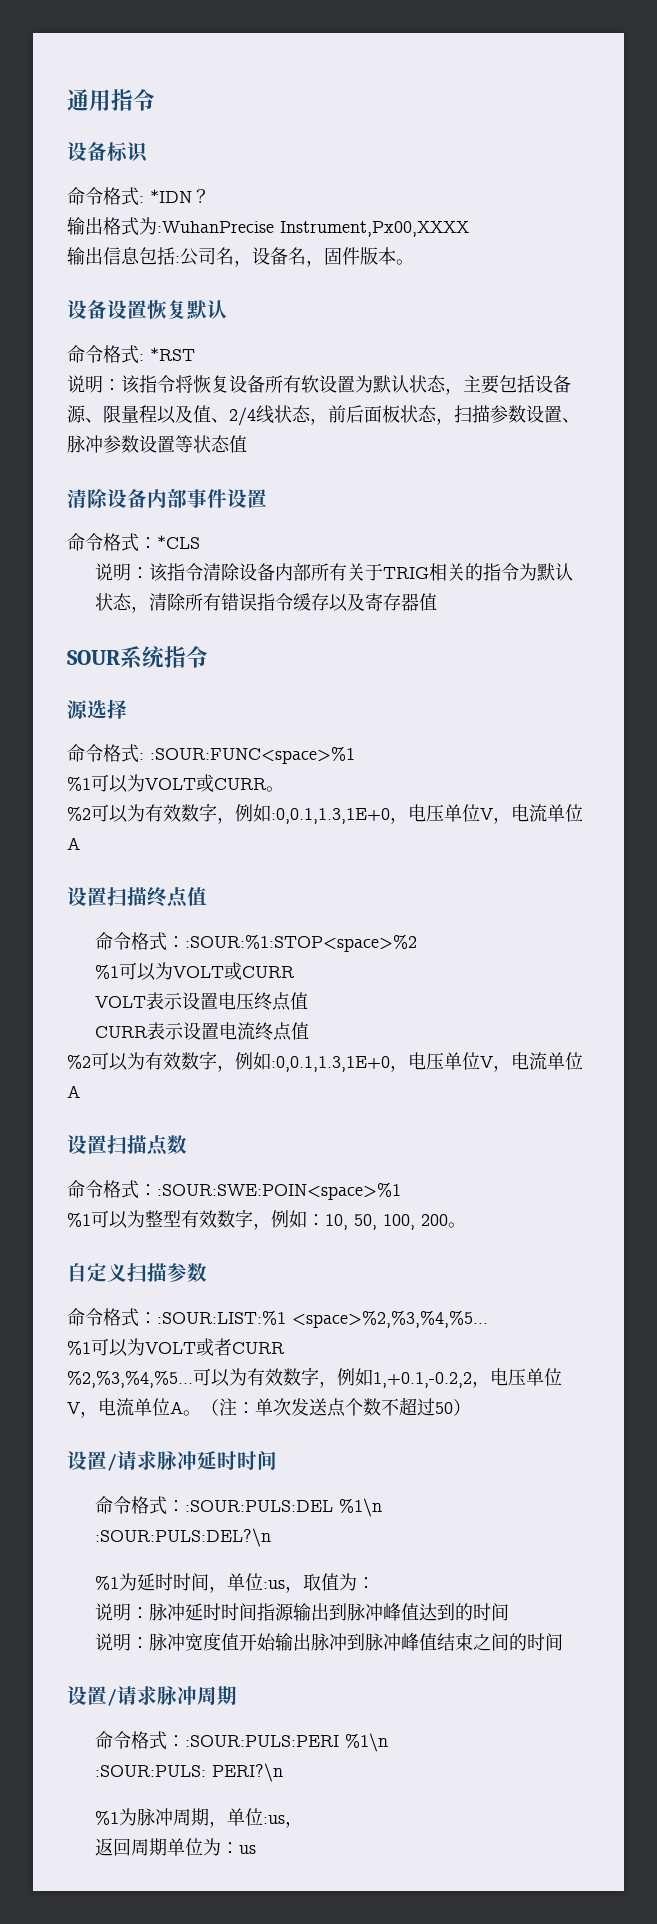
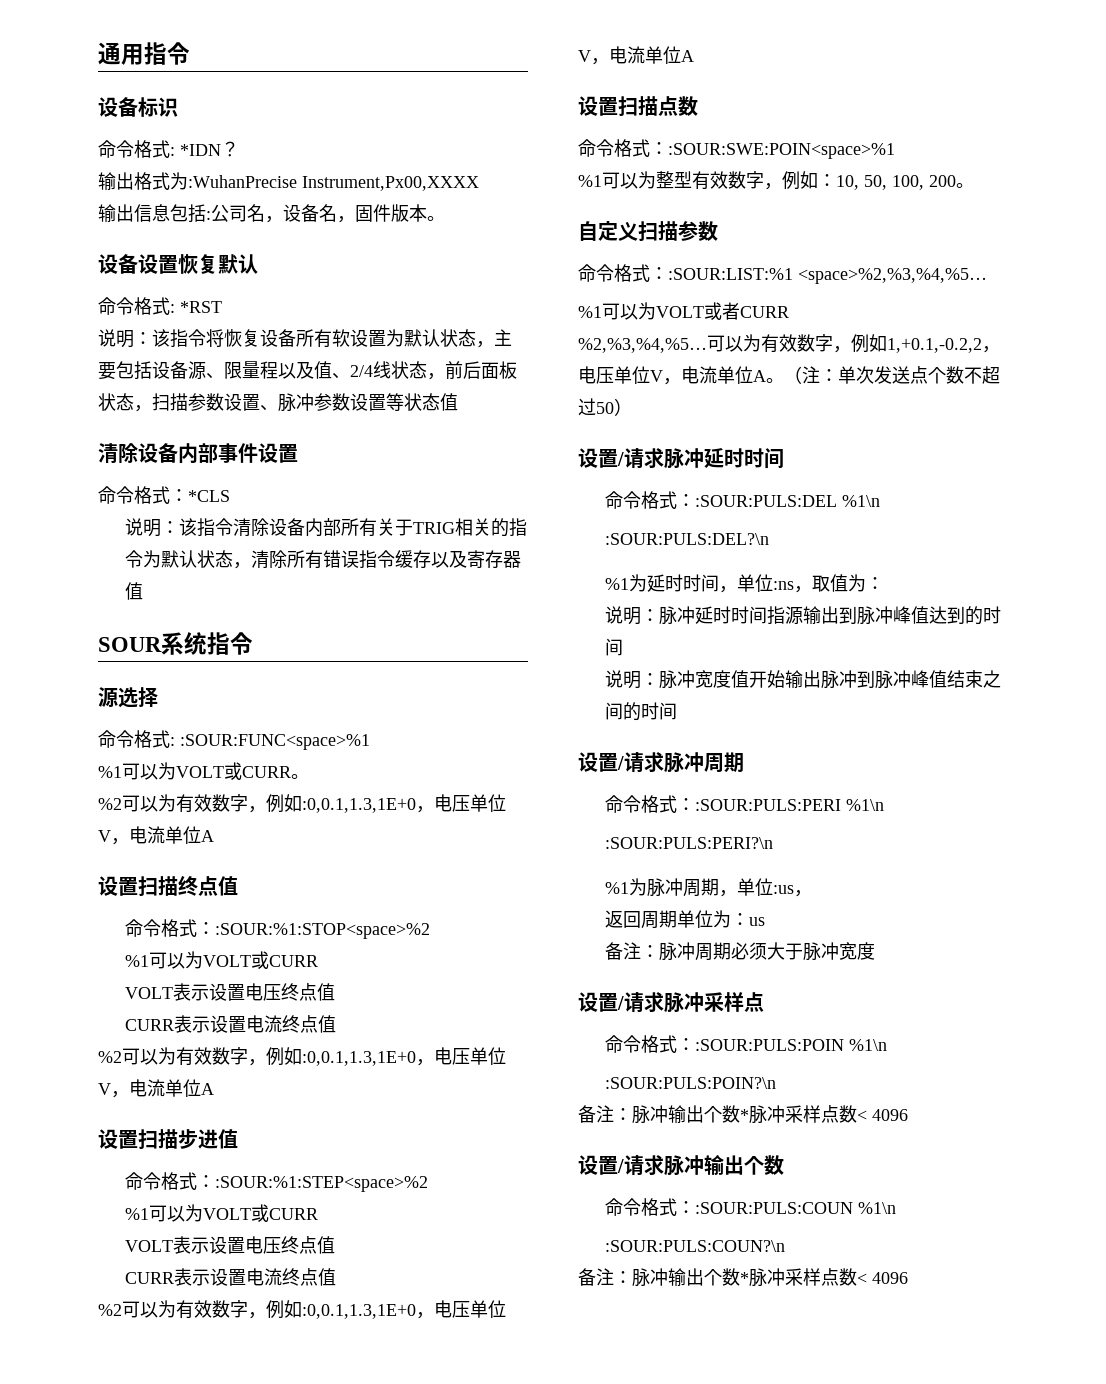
+ 设置扫描步进值
+ 命令格式：:SOUR:%1:STEP<space>%2
+ %1可以为VOLT或CURR
+ VOLT表示设置电压终点值
+ CURR表示设置电流终点值
+ %2可以为有效数字，例如:0,0.1,1.3,1E+0，电压单位V，电流单位A
- %1为延时时间，单位:us，取值为：
+ %1为延时时间，单位:ns，取值为：
- :SOUR:PULS: PERI?\n
+ :SOUR:PULS:PERI?\n
+ 备注：脉冲周期必须大于脉冲宽度
+ 设置/请求脉冲采样点
+ 命令格式：:SOUR:PULS:POIN %1\n
+ :SOUR:PULS:POIN?\n
+ 备注：脉冲输出个数*脉冲采样点数< 4096
+ 设置/请求脉冲输出个数
+ 命令格式：:SOUR:PULS:COUN %1\n
+ :SOUR:PULS:COUN?\n
+ 备注：脉冲输出个数*脉冲采样点数< 4096

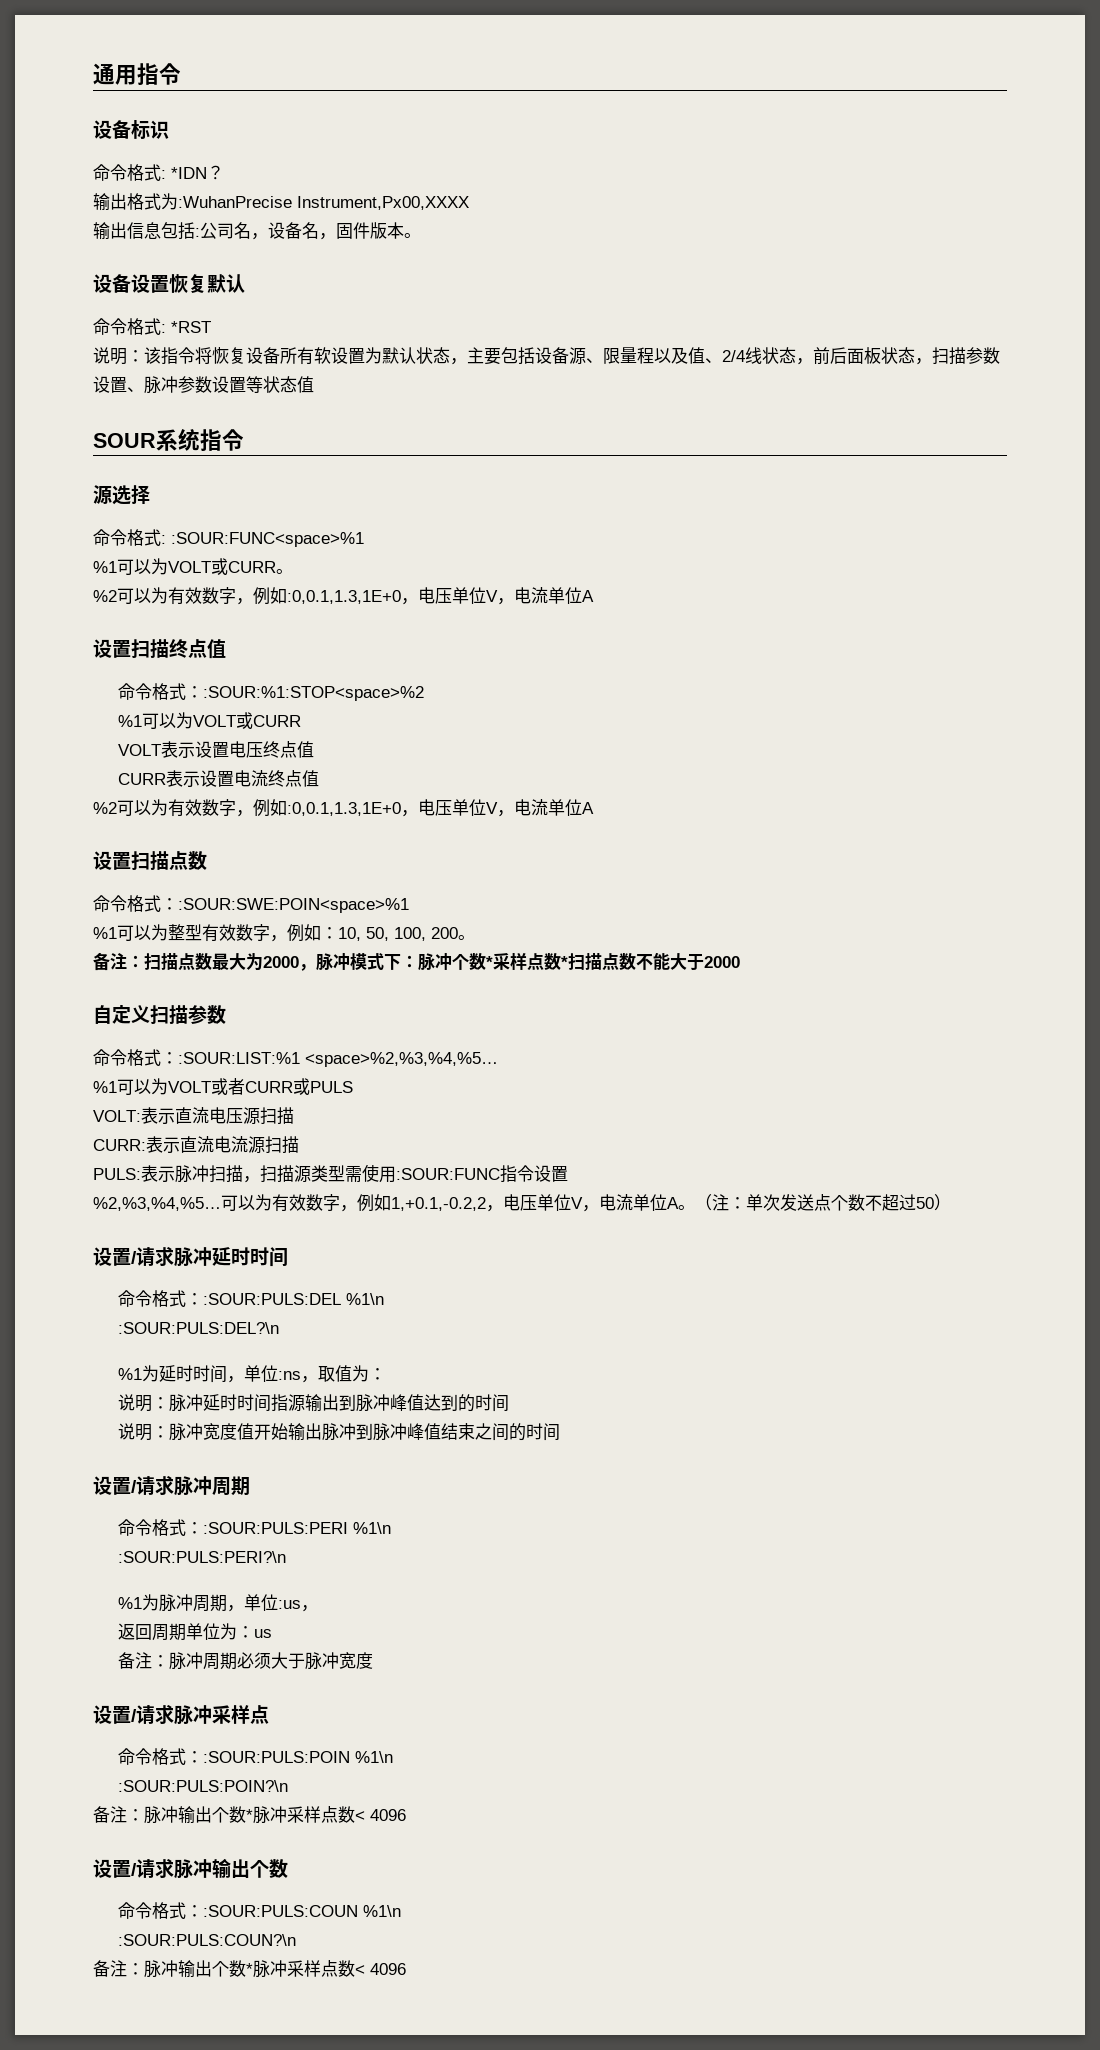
- 清除设备内部事件设置
- 命令格式：*CLS
- 说明：该指令清除设备内部所有关于TRIG相关的指令为默认状态，清除所有错误指令缓存以及寄存器值
- 设置扫描步进值
- 命令格式：:SOUR:%1:STEP<space>%2
- %1可以为VOLT或CURR
- VOLT表示设置电压终点值
- CURR表示设置电流终点值
- %2可以为有效数字，例如:0,0.1,1.3,1E+0，电压单位V，电流单位A
+ 备注：扫描点数最大为2000，脉冲模式下：脉冲个数*采样点数*扫描点数不能大于2000
- %1可以为VOLT或者CURR
+ %1可以为VOLT或者CURR或PULS
+ VOLT:表示直流电压源扫描
+ CURR:表示直流电流源扫描
+ PULS:表示脉冲扫描，扫描源类型需使用:SOUR:FUNC指令设置

